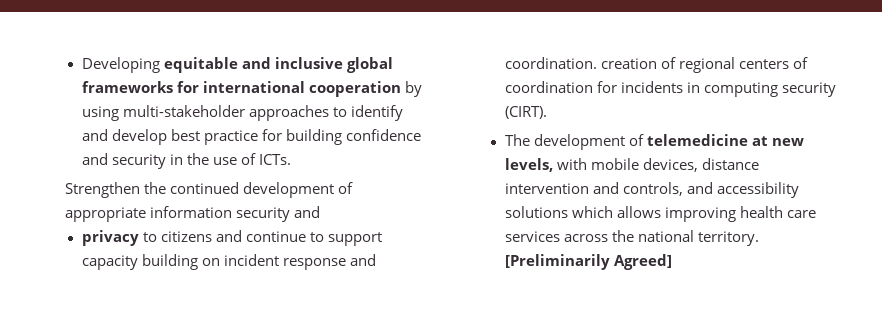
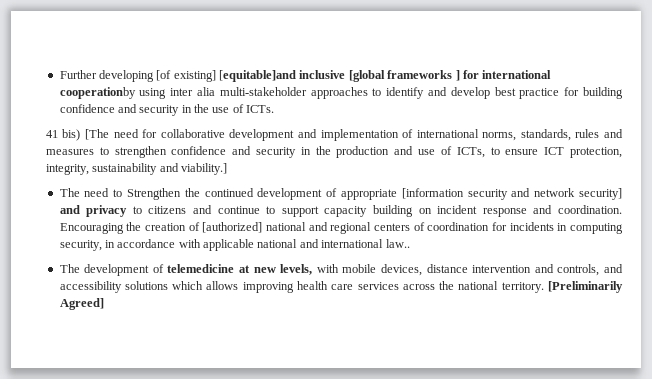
- Developing equitable and inclusive global frameworks for international cooperation by using multi-stakeholder approaches to identify and develop best practice for building confidence and security in the use of ICTs.
+ Further developing [of existing] [equitable]and inclusive [global frameworks ] for international cooperationby using inter alia multi-stakeholder approaches to identify and develop best practice for building confidence and security in the use of ICTs.
- Strengthen the continued development of appropriate information security and
- privacy to citizens and continue to support capacity building on incident response and coordination. creation of regional centers of coordination for incidents in computing security (CIRT).
+ 41 bis) [The need for collaborative development and implementation of international norms, standards, rules and measures to strengthen confidence and security in the production and use of ICTs, to ensure ICT protection, integrity, sustainability and viability.]
+ The need to Strengthen the continued development of appropriate [information security and network security] and privacy to citizens and continue to support capacity building on incident response and coordination. Encouraging the creation of [authorized] national and regional centers of coordination for incidents in computing security, in accordance with applicable national and international law..

